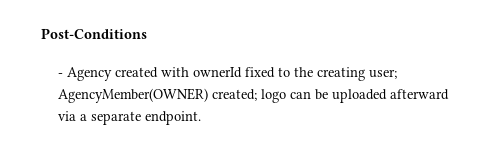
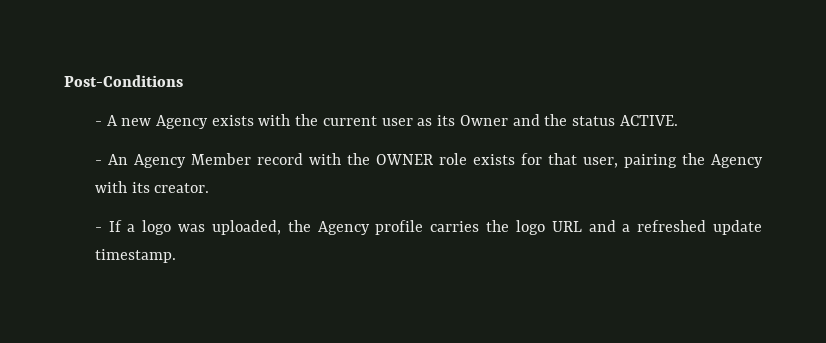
- - Agency created with ownerId fixed to the creating user; AgencyMember(OWNER) created; logo can be uploaded afterward via a separate endpoint.
+ - A new Agency exists with the current user as its Owner and the status ACTIVE.
+ - An Agency Member record with the OWNER role exists for that user, pairing the Agency with its creator.
+ - If a logo was uploaded, the Agency profile carries the logo URL and a refreshed update timestamp.

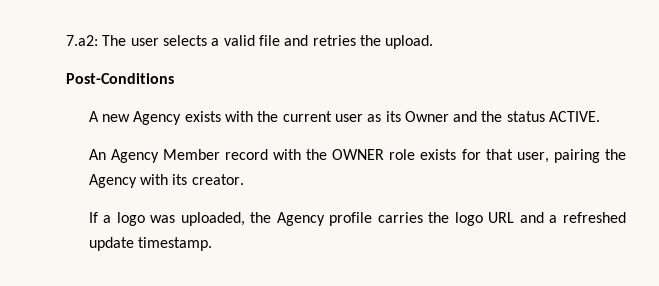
+ 7.a2: The user selects a valid file and retries the upload.
- - A new Agency exists with the current user as its Owner and the status ACTIVE.
+ A new Agency exists with the current user as its Owner and the status ACTIVE.
- - An Agency Member record with the OWNER role exists for that user, pairing the Agency with its creator.
+ An Agency Member record with the OWNER role exists for that user, pairing the Agency with its creator.
- - If a logo was uploaded, the Agency profile carries the logo URL and a refreshed update timestamp.
+ If a logo was uploaded, the Agency profile carries the logo URL and a refreshed update timestamp.

